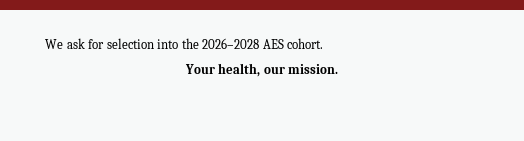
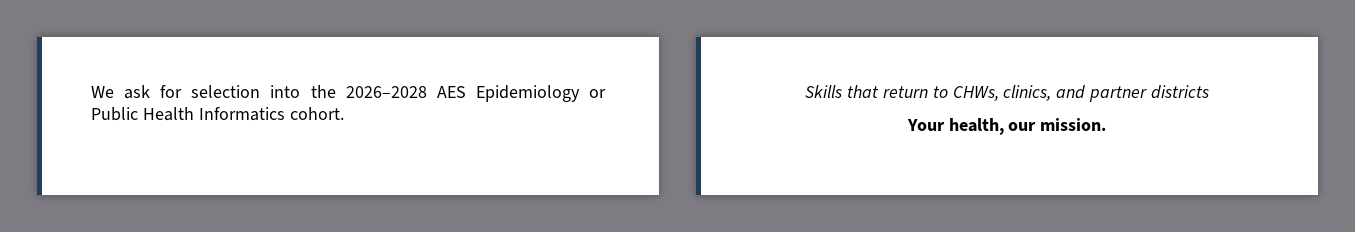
- We ask for selection into the 2026–2028 AES cohort.
+ We ask for selection into the 2026–2028 AES Epidemiology or Public Health Informatics cohort.
+ Skills that return to CHWs, clinics, and partner districts

